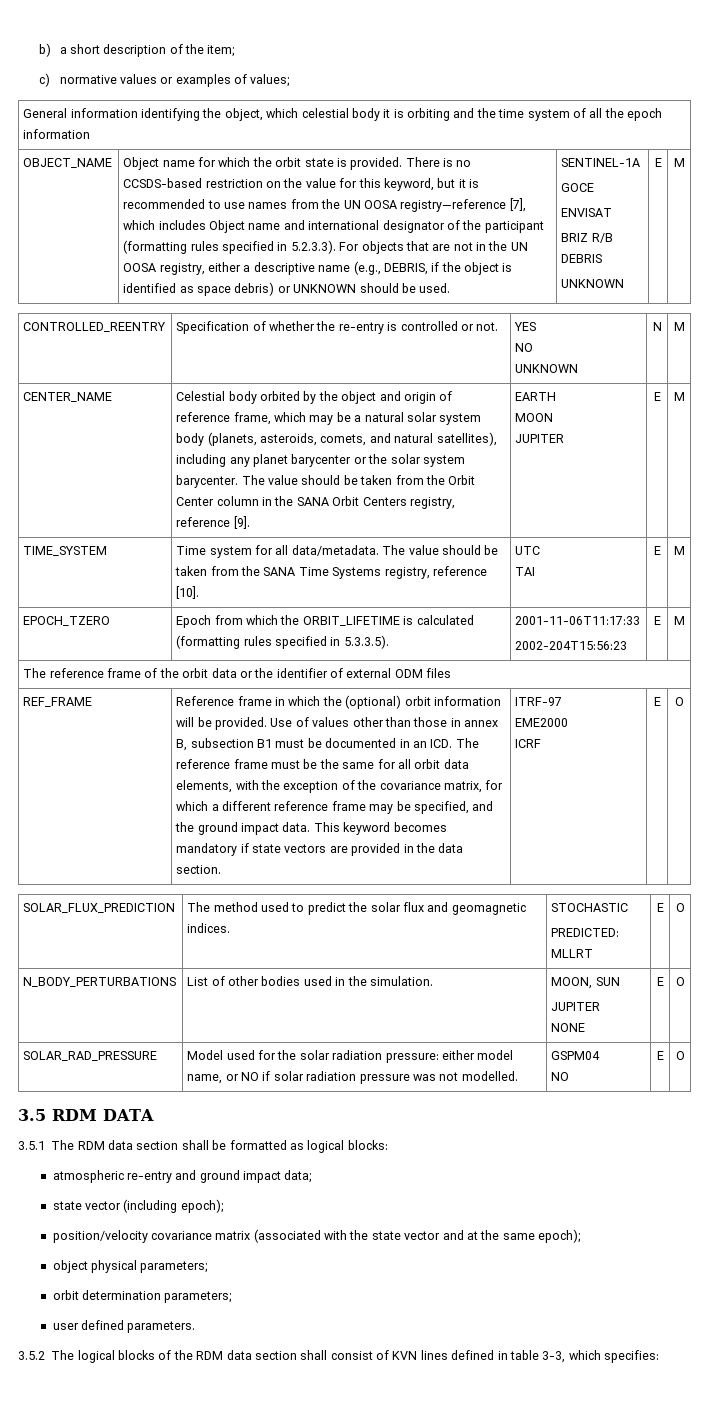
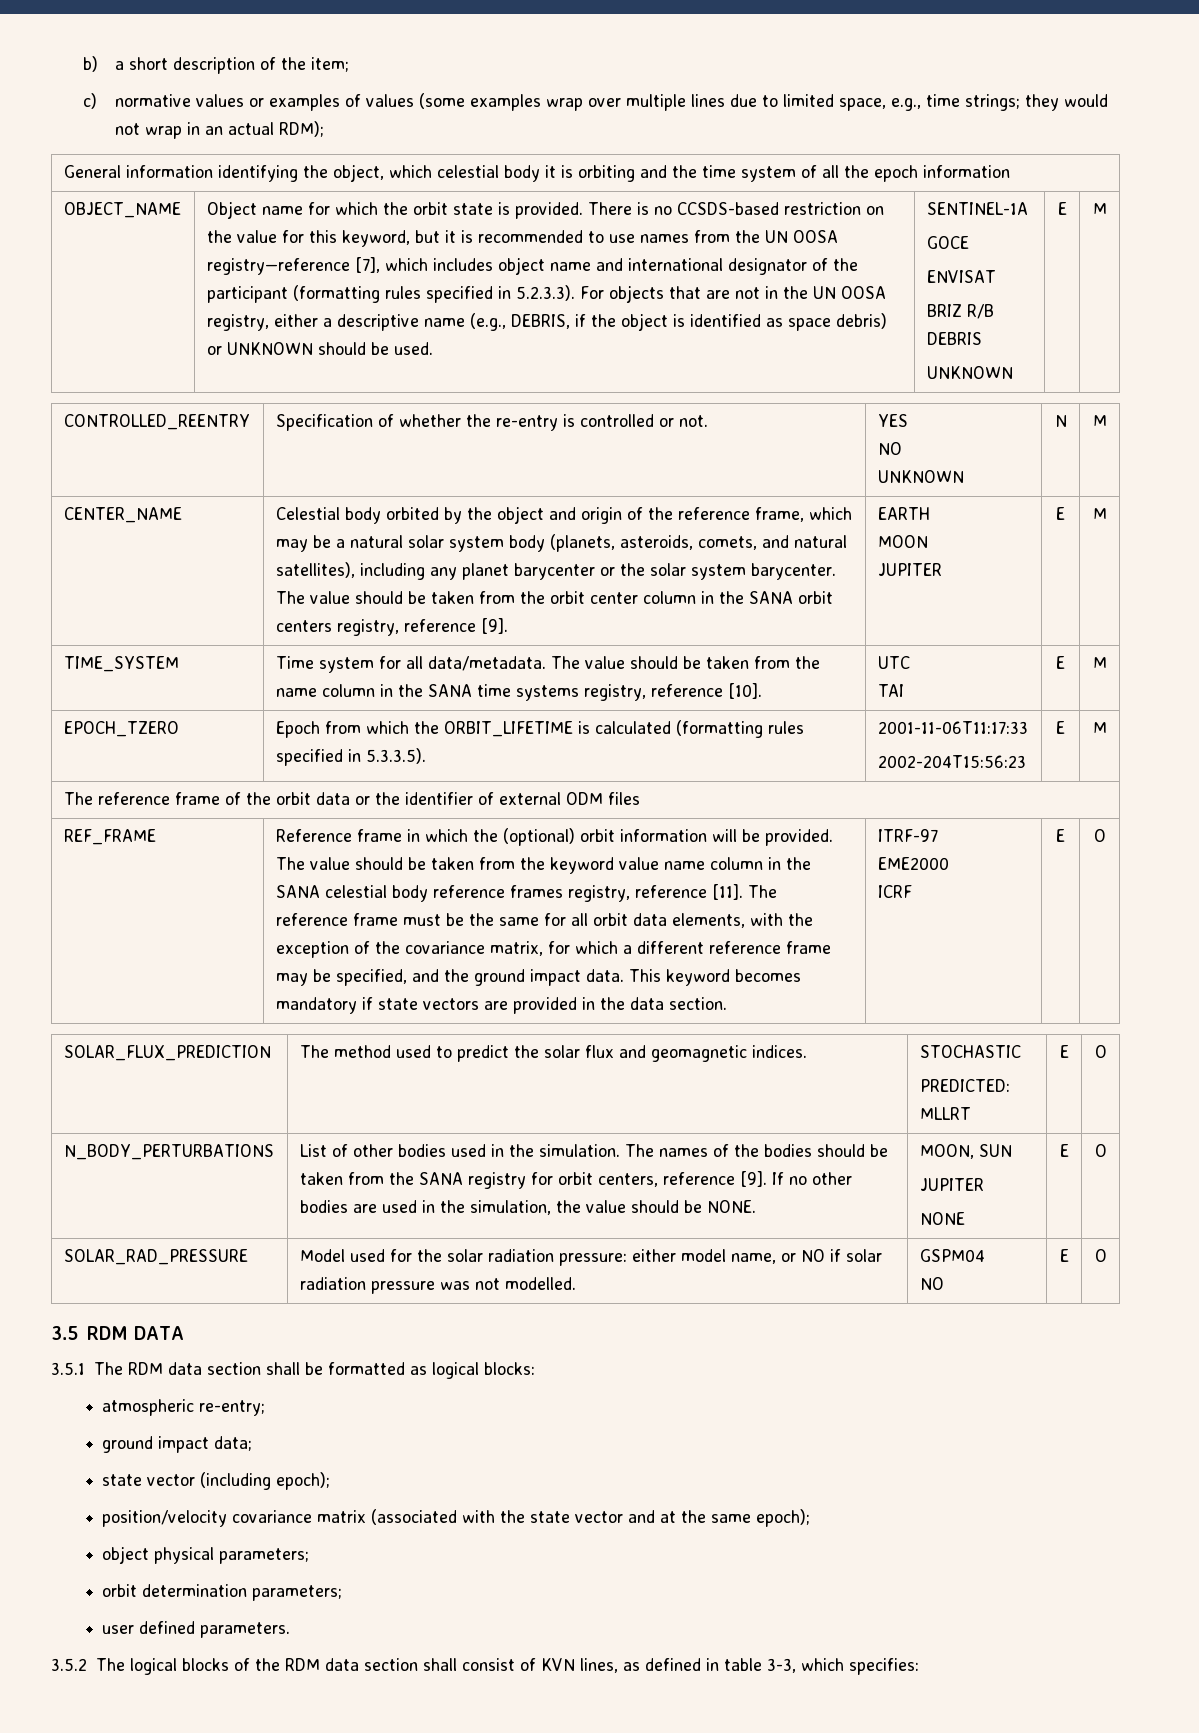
- c) normative values or examples of values;
+ c) normative values or examples of values (some examples wrap over multiple lines due to limited space, e.g., time strings; they would not wrap in an actual RDM);
- There is no CCSDS-based restriction on the value for this keyword, but it is recommended to use names from the UN OOSA registry—reference [7], which includes Object name and international designator of the participant (formatting rules specified in 5.2.3.3). For objects that are not in the UN OOSA registry, either a descriptive name (e.g., DEBRIS, if the object is identified as space debris) or UNKNOWN should be used.
+ There is no CCSDS-based restriction on the value for this keyword, but it is recommended to use names from the UN OOSA registry—reference [7], which includes object name and international designator of the participant (formatting rules specified in 5.2.3.3). For objects that are not in the UN OOSA registry, either a descriptive name (e.g., DEBRIS, if the object is identified as space debris) or UNKNOWN should be used.
- Celestial body orbited by the object and origin of reference frame, which may be a natural solar system body (planets, asteroids, comets, and natural satellites), including any planet barycenter or the solar system barycenter.
+ Celestial body orbited by the object and origin of the reference frame, which may be a natural solar system body (planets, asteroids, comets, and natural satellites), including any planet barycenter or the solar system barycenter.
- The value should be taken from the Orbit Center column in the SANA Orbit Centers registry, reference [9].
+ The value should be taken from the orbit center column in the SANA orbit centers registry, reference [9].
- TIME_SYSTEM | Time system for all data/metadata. The value should be taken from the SANA Time Systems registry, reference [10]. | UTC
+ TIME_SYSTEM | Time system for all data/metadata. The value should be taken from the name column in the SANA time systems registry, reference [10]. | UTC
- Use of values other than those in annex B, subsection B1 must be documented in an ICD. The reference frame must be the same for all orbit data elements, with the exception of the covariance matrix, for which a different reference frame may be specified, and the ground impact data.
+ The value should be taken from the keyword value name column in the SANA celestial body reference frames registry, reference [11]. The reference frame must be the same for all orbit data elements, with the exception of the covariance matrix, for which a different reference frame may be specified, and the ground impact data.
+ The names of the bodies should be taken from the SANA registry for orbit centers, reference [9]. If no other bodies are used in the simulation, the value should be NONE.
- atmospheric re-entry and ground impact data;
+ atmospheric re-entry;
+ ground impact data;
- 3.5.2 The logical blocks of the RDM data section shall consist of KVN lines defined in table 3-3, which specifies:
+ 3.5.2 The logical blocks of the RDM data section shall consist of KVN lines, as defined in table 3-3, which specifies:

